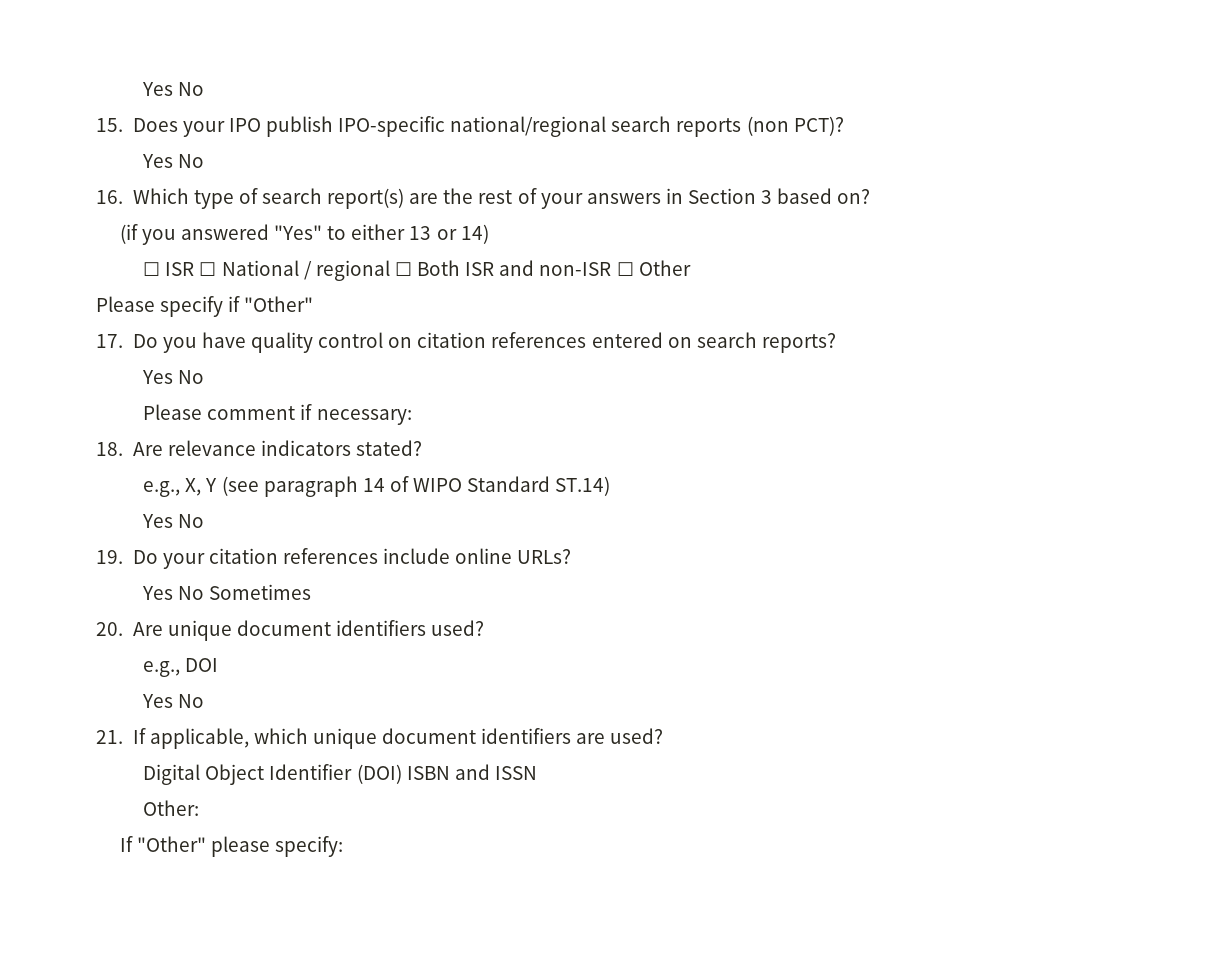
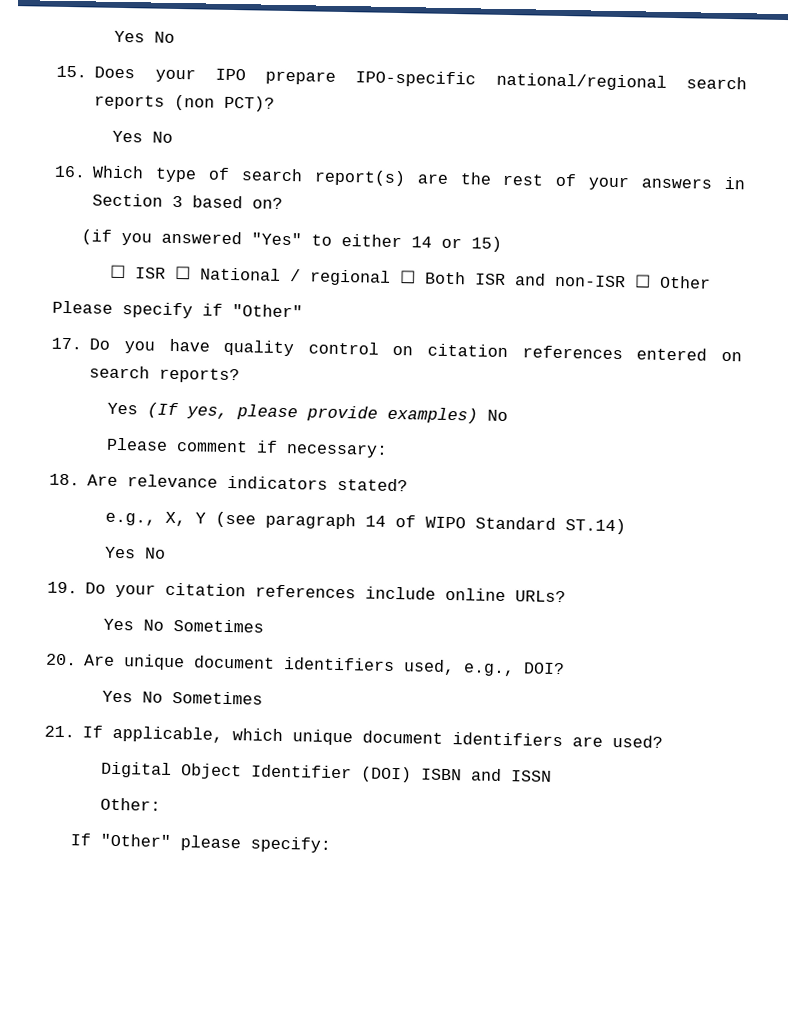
- 15. Does your IPO publish IPO-specific national/regional search reports (non PCT)?
+ 15. Does your IPO prepare IPO-specific national/regional search reports (non PCT)?
- (if you answered "Yes" to either 13 or 14)
+ (if you answered "Yes" to either 14 or 15)
  17. Do you have quality control on citation references entered on search reports?
- Yes No
+ Yes (If yes, please provide examples) No
- 20. Are unique document identifiers used?
- e.g., DOI
- Yes No
+ 20. Are unique document identifiers used, e.g., DOI?
+ Yes No Sometimes

